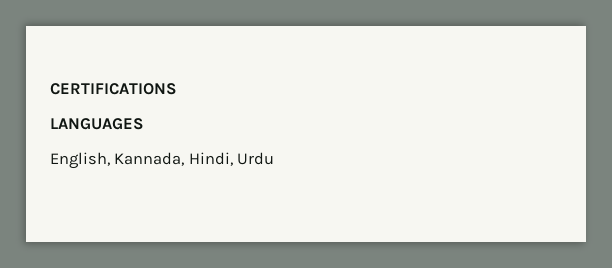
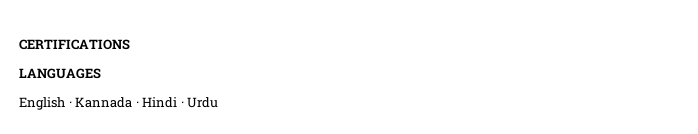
- English, Kannada, Hindi, Urdu
+ English · Kannada · Hindi · Urdu

